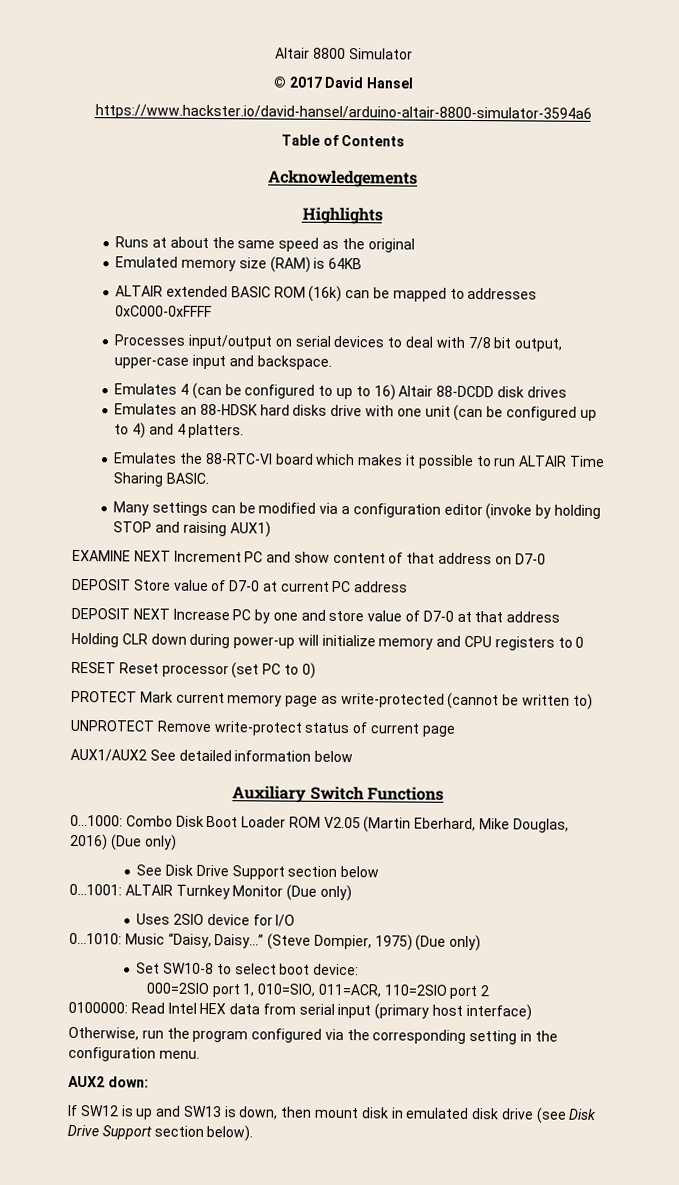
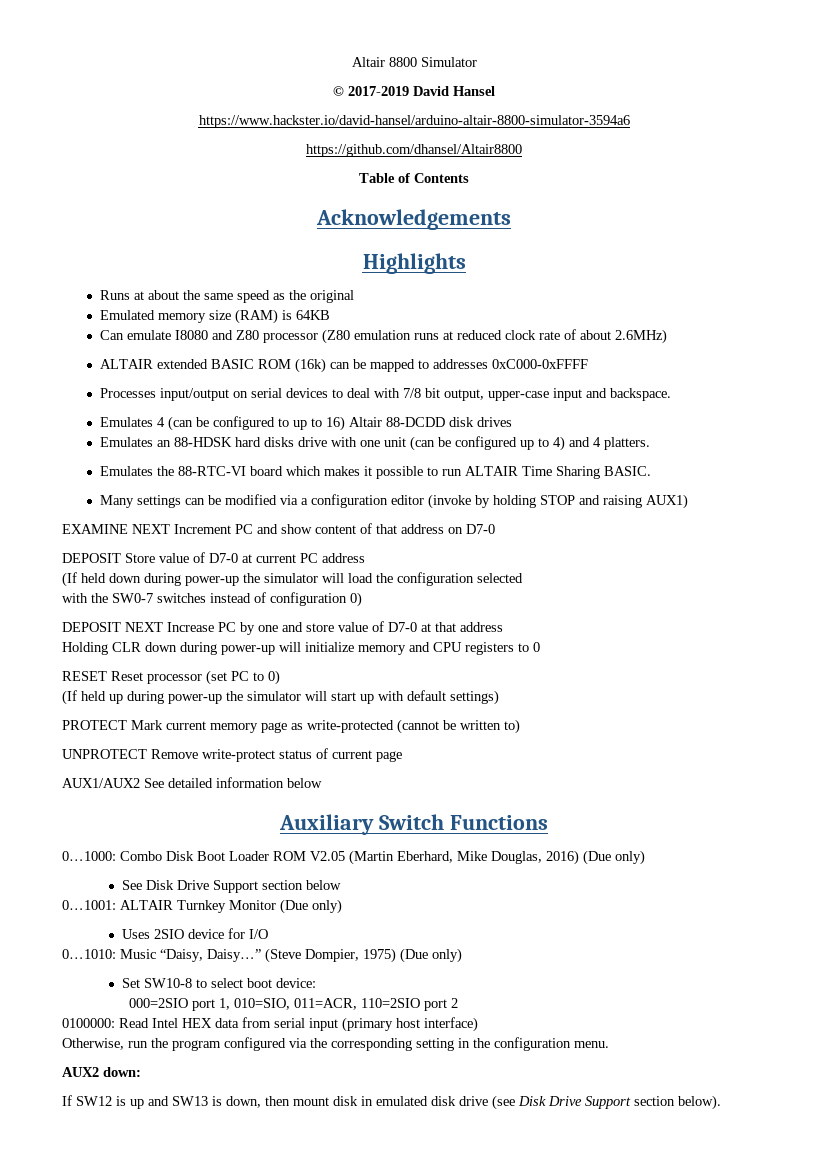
- © 2017 David Hansel
+ © 2017-2019 David Hansel
+ https://github.com/dhansel/Altair8800
+ Can emulate I8080 and Z80 processor (Z80 emulation runs at reduced clock rate of about 2.6MHz)
+ (If held down during power-up the simulator will load the configuration selected
+ with the SW0-7 switches instead of configuration 0)
+ (If held up during power-up the simulator will start up with default settings)

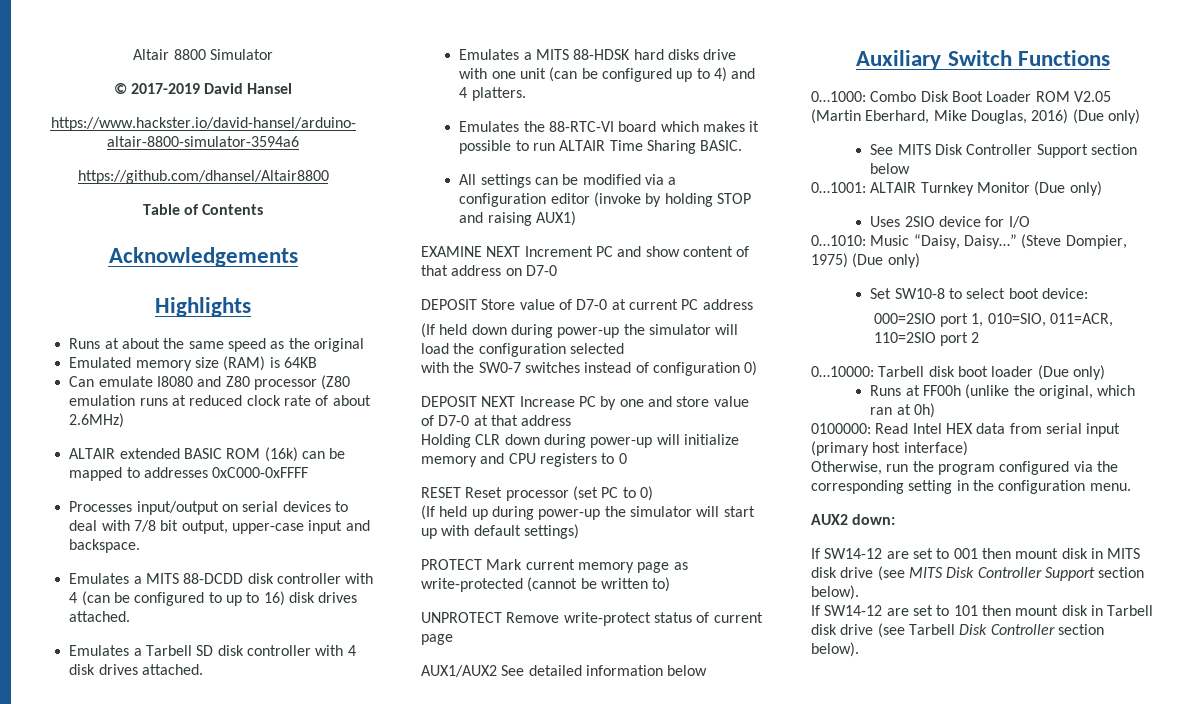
- Emulates 4 (can be configured to up to 16) Altair 88-DCDD disk drives
- Emulates an 88-HDSK hard disks drive with one unit (can be configured up to 4) and 4 platters.
+ Emulates a MITS 88-DCDD disk controller with 4 (can be configured to up to 16) disk drives attached.
+ Emulates a Tarbell SD disk controller with 4 disk drives attached.
+ Emulates a MITS 88-HDSK hard disks drive with one unit (can be configured up to 4) and 4 platters.
- Many settings can be modified via a configuration editor (invoke by holding STOP and raising AUX1)
+ All settings can be modified via a configuration editor (invoke by holding STOP and raising AUX1)
- See Disk Drive Support section below
+ See MITS Disk Controller Support section below
+ 0…10000: Tarbell disk boot loader (Due only)
+ Runs at FF00h (unlike the original, which ran at 0h)
- If SW12 is up and SW13 is down, then mount disk in emulated disk drive (see Disk Drive Support section below).
+ If SW14-12 are set to 001 then mount disk in MITS disk drive (see MITS Disk Controller Support section below).
+ If SW14-12 are set to 101 then mount disk in Tarbell disk drive (see Tarbell Disk Controller section below).

